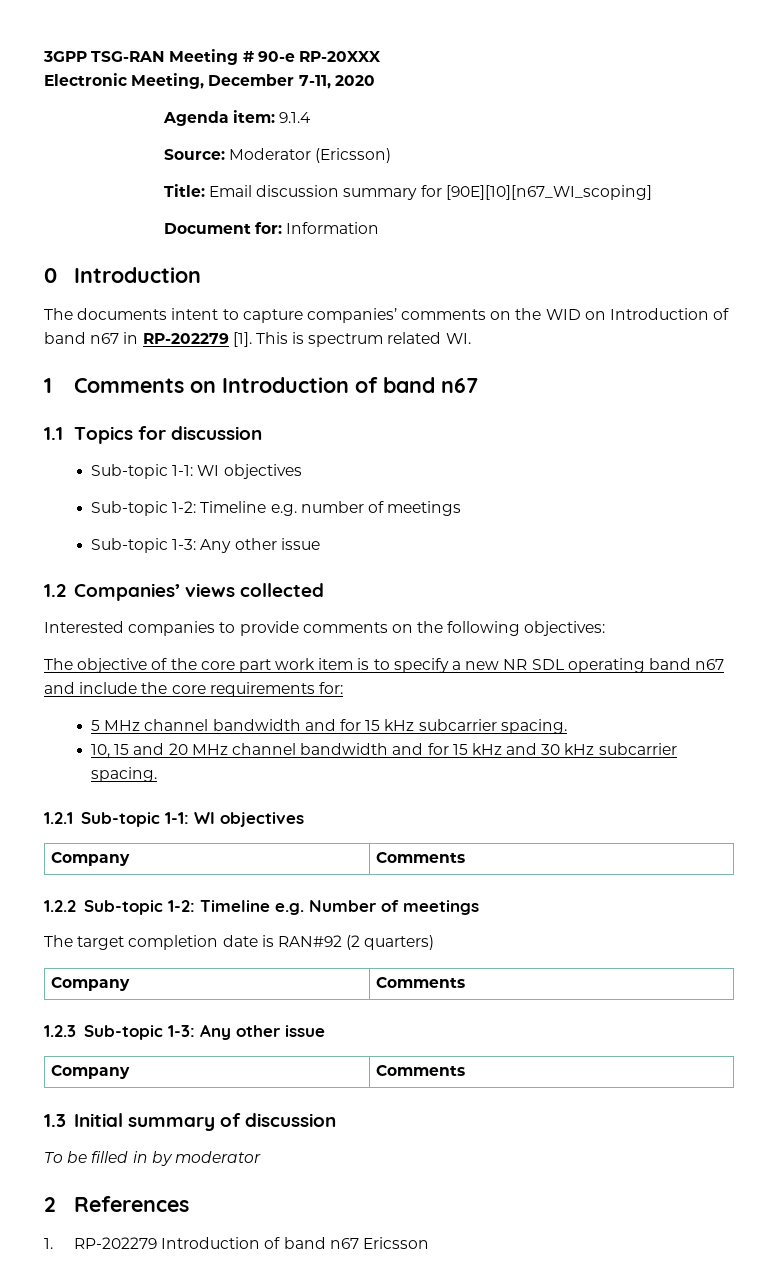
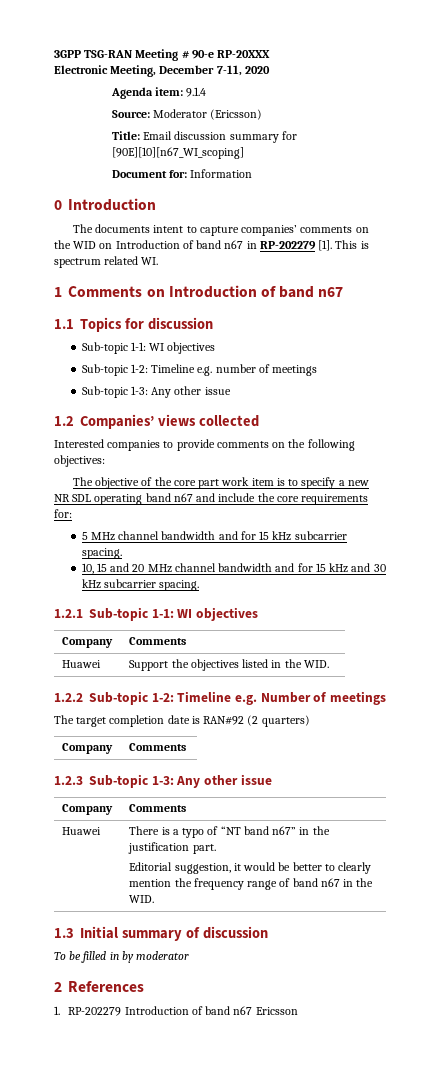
+ Huawei | Support the objectives listed in the WID.
+ Huawei | There is a typo of “NT band n67” in the justification part.
+ Editorial suggestion, it would be better to clearly mention the frequency range of band n67 in the WID.

